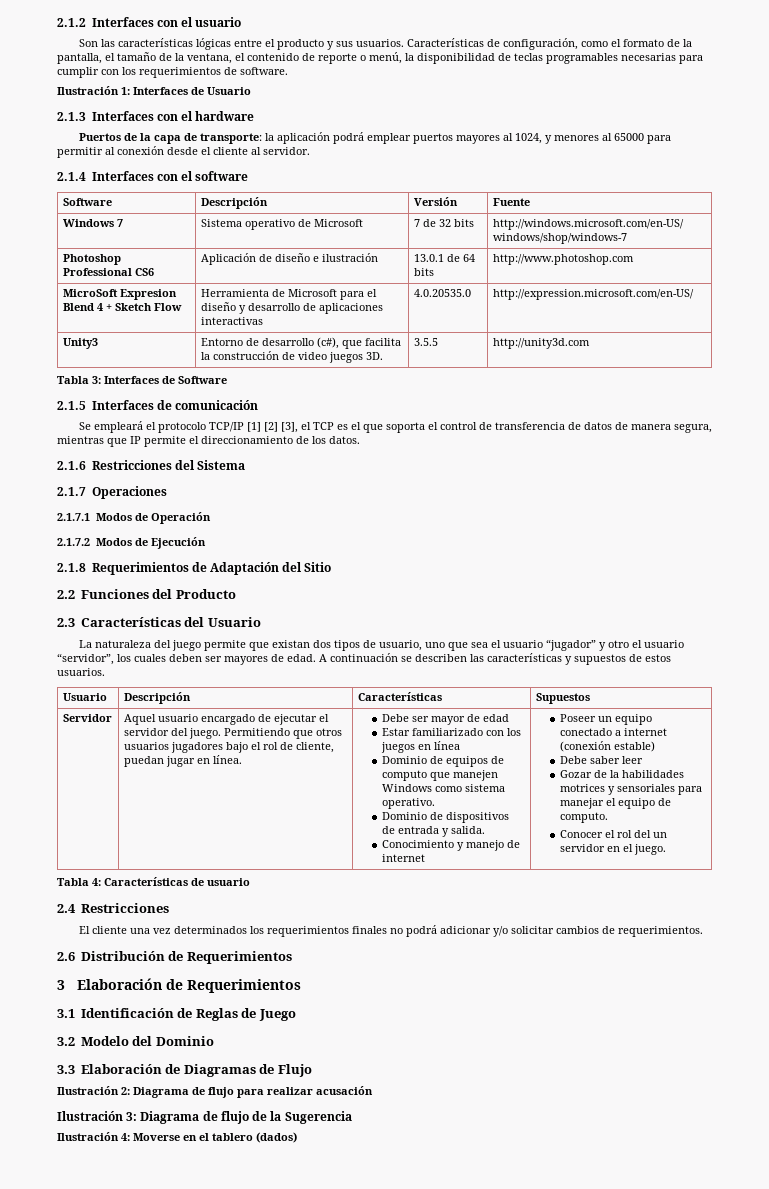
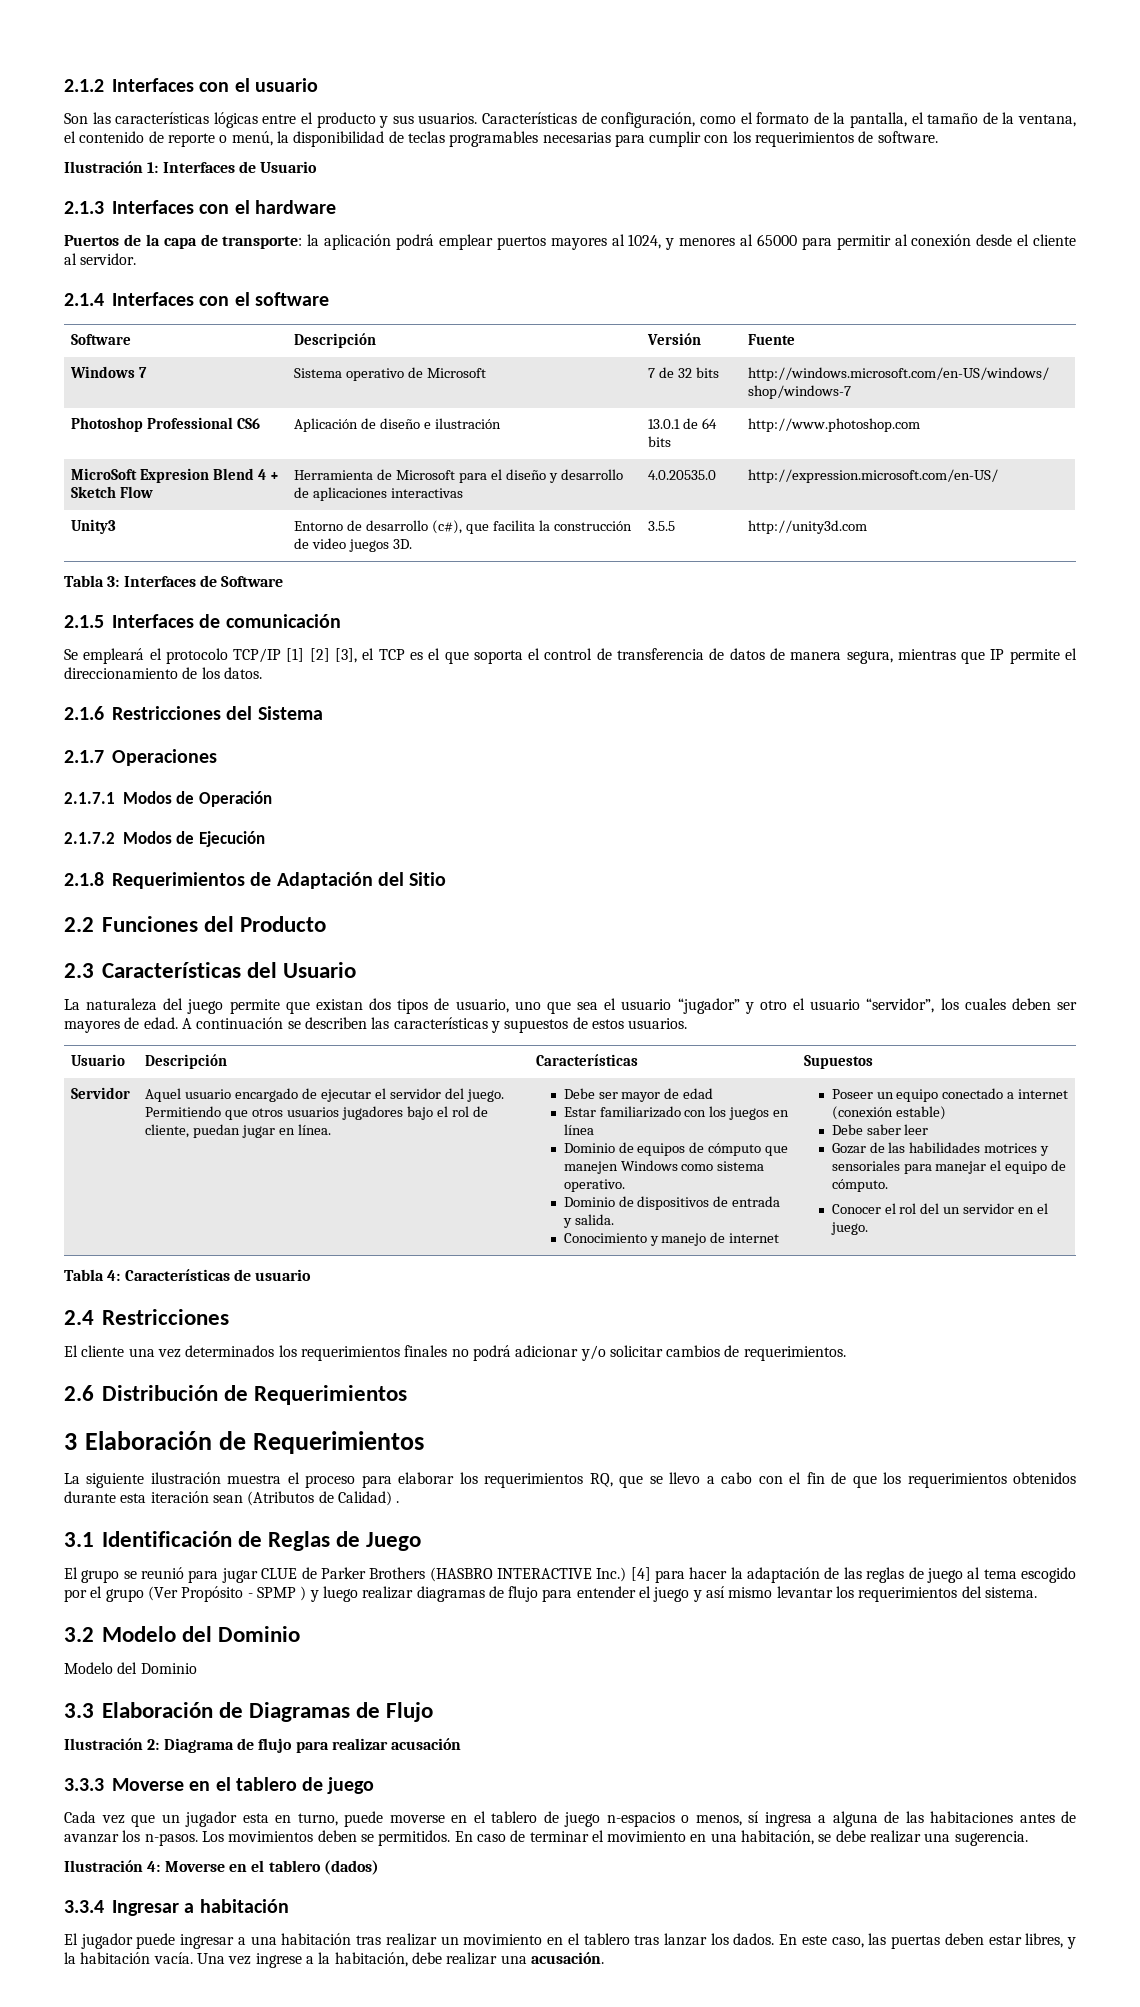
- Dominio de equipos de computo que manejen Windows como sistema operativo.
+ Dominio de equipos de cómputo que manejen Windows como sistema operativo.
- Gozar de la habilidades motrices y sensoriales para manejar el equipo de computo.
+ Gozar de las habilidades motrices y sensoriales para manejar el equipo de cómputo.
+ La siguiente ilustración muestra el proceso para elaborar los requerimientos RQ, que se llevo a cabo con el fin de que los requerimientos obtenidos durante esta iteración sean (Atributos de Calidad) .
+ El grupo se reunió para jugar CLUE de Parker Brothers (HASBRO INTERACTIVE Inc.) [4] para hacer la adaptación de las reglas de juego al tema escogido por el grupo (Ver Propósito - SPMP ) y luego realizar diagramas de flujo para entender el juego y así mismo levantar los requerimientos del sistema.
  3.2 Modelo del Dominio
+ Modelo del Dominio
- Ilustración 3: Diagrama de flujo de la Sugerencia
+ 3.3.3 Moverse en el tablero de juego
+ Cada vez que un jugador esta en turno, puede moverse en el tablero de juego n-espacios o menos, sí ingresa a alguna de las habitaciones antes de avanzar los n-pasos. Los movimientos deben se permitidos. En caso de terminar el movimiento en una habitación, se debe realizar una sugerencia.
+ 3.3.4 Ingresar a habitación
+ El jugador puede ingresar a una habitación tras realizar un movimiento en el tablero tras lanzar los dados. En este caso, las puertas deben estar libres, y la habitación vacía. Una vez ingrese a la habitación, debe realizar una acusación.

